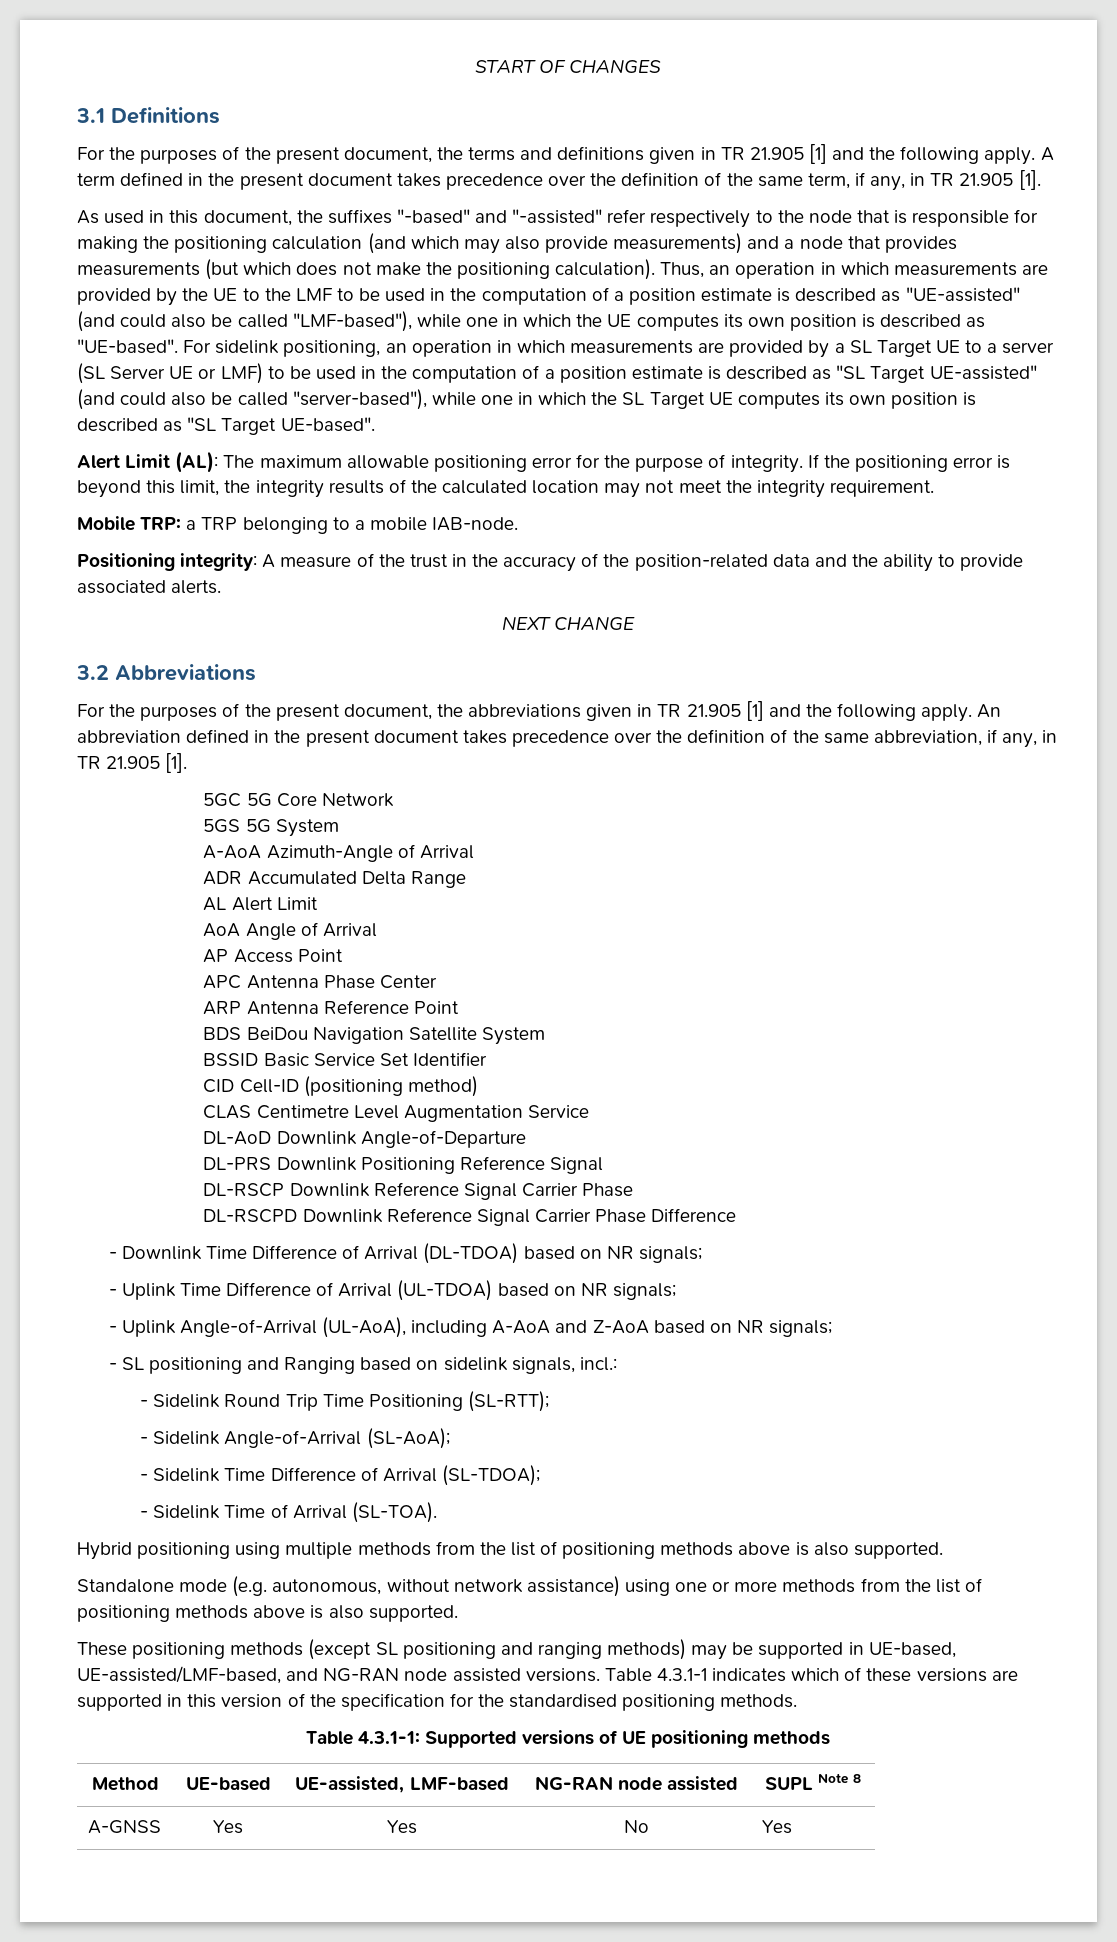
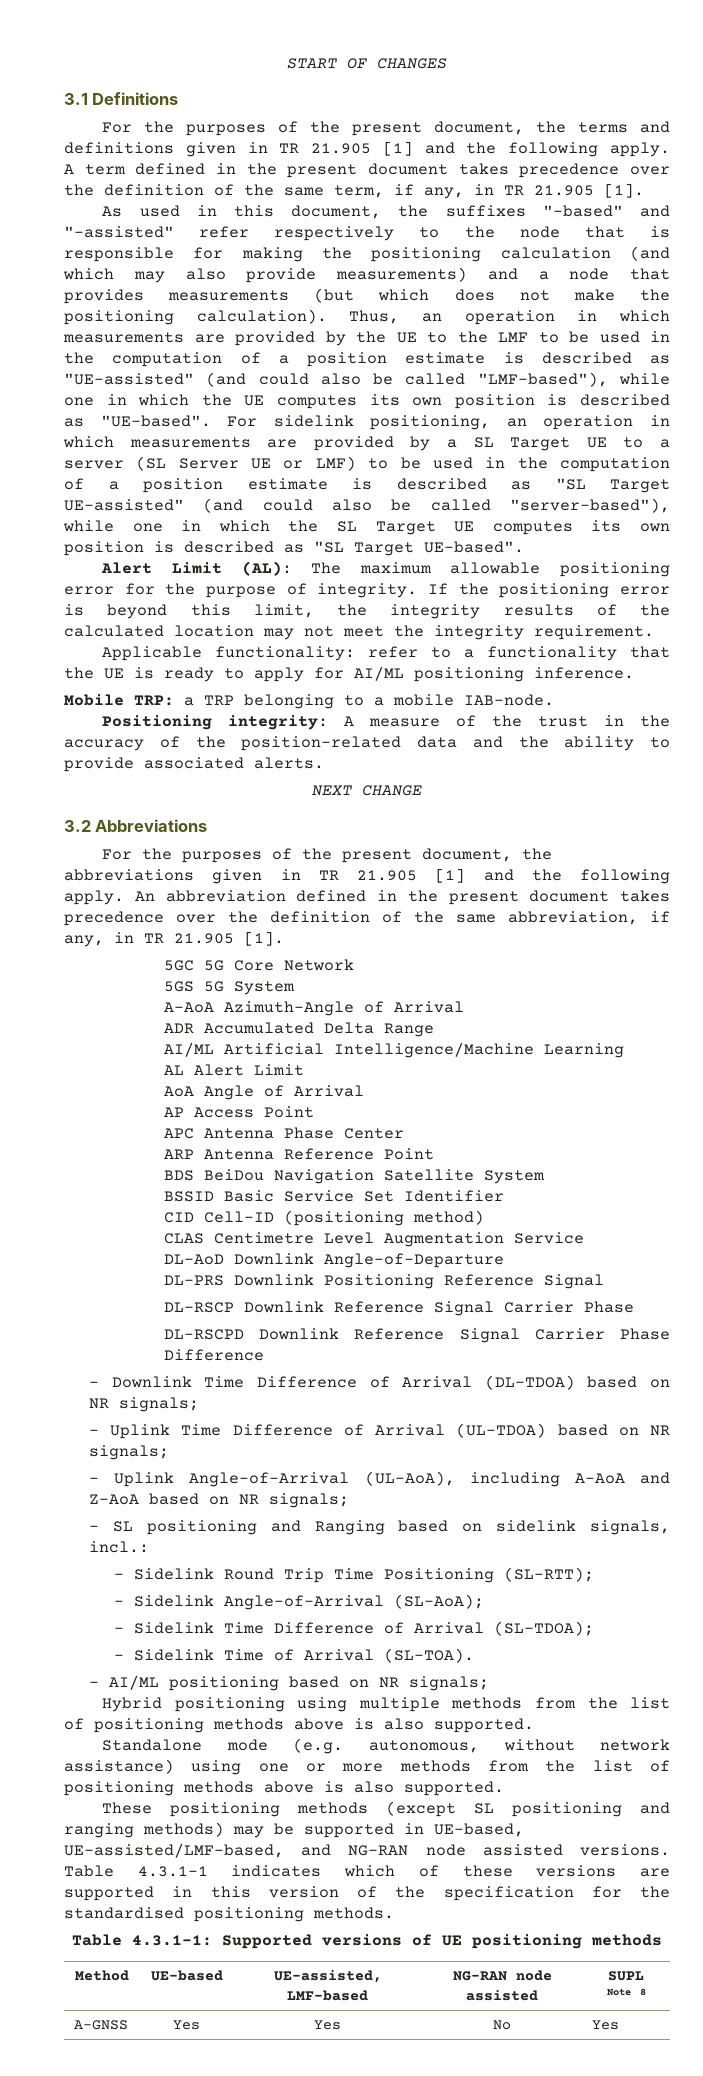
+ Applicable functionality: refer to a functionality that the UE is ready to apply for AI/ML positioning inference.
+ AI/ML Artificial Intelligence/Machine Learning
+ - AI/ML positioning based on NR signals;

